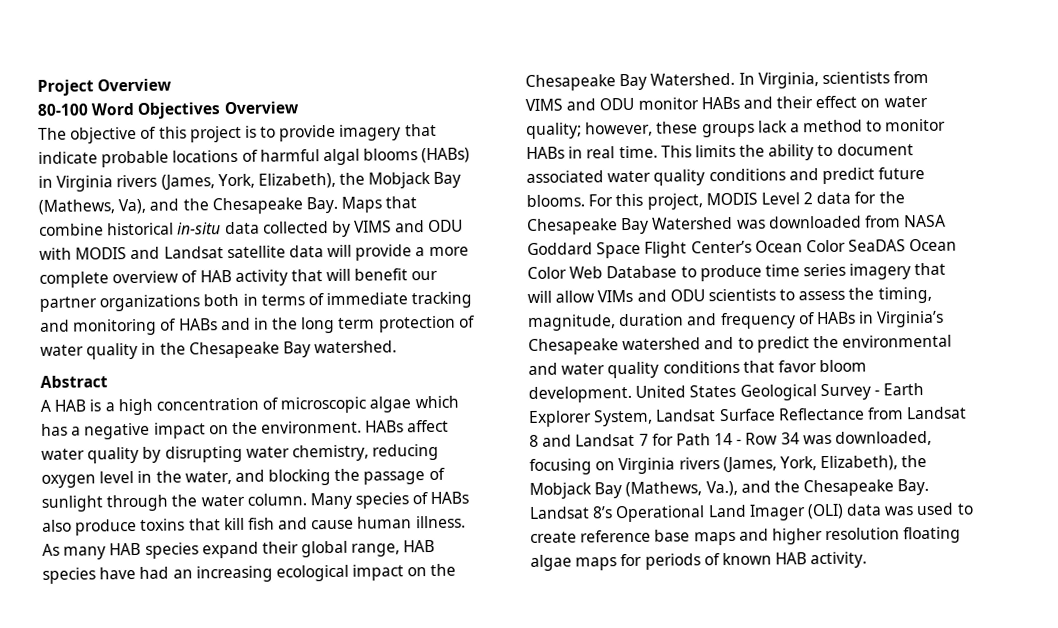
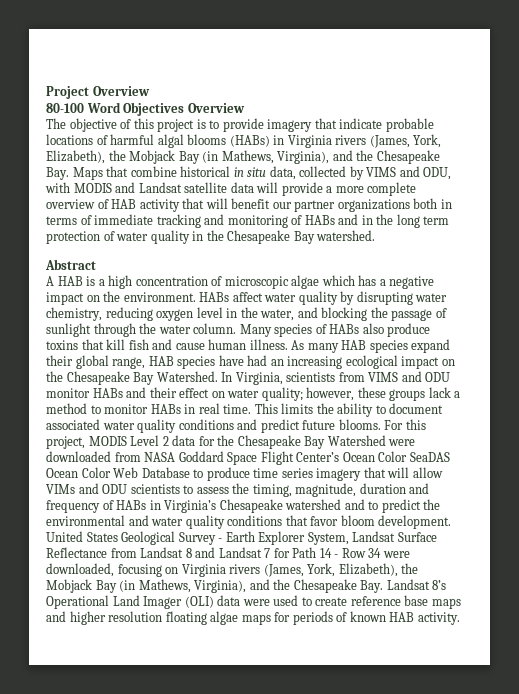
- The objective of this project is to provide imagery that indicate probable locations of harmful algal blooms (HABs) in Virginia rivers (James, York, Elizabeth), the Mobjack Bay (Mathews, Va), and the Chesapeake Bay. Maps that combine historical in-situ data collected by VIMS and ODU with MODIS and Landsat satellite data will provide a more complete overview of HAB activity that will benefit our partner organizations both in terms of immediate tracking and monitoring of HABs and in the long term protection of water quality in the Chesapeake Bay watershed.
+ The objective of this project is to provide imagery that indicate probable locations of harmful algal blooms (HABs) in Virginia rivers (James, York, Elizabeth), the Mobjack Bay (in Mathews, Virginia), and the Chesapeake Bay. Maps that combine historical in situ data, collected by VIMS and ODU, with MODIS and Landsat satellite data will provide a more complete overview of HAB activity that will benefit our partner organizations both in terms of immediate tracking and monitoring of HABs and in the long term protection of water quality in the Chesapeake Bay watershed.
- For this project, MODIS Level 2 data for the Chesapeake Bay Watershed was downloaded from NASA Goddard Space Flight Center’s Ocean Color SeaDAS Ocean Color Web Database to produce time series imagery that will allow VIMs and ODU scientists to assess the timing, magnitude, duration and frequency of HABs in Virginia’s Chesapeake watershed and to predict the environmental and water quality conditions that favor bloom development.
+ For this project, MODIS Level 2 data for the Chesapeake Bay Watershed were downloaded from NASA Goddard Space Flight Center’s Ocean Color SeaDAS Ocean Color Web Database to produce time series imagery that will allow VIMs and ODU scientists to assess the timing, magnitude, duration and frequency of HABs in Virginia’s Chesapeake watershed and to predict the environmental and water quality conditions that favor bloom development.
- United States Geological Survey - Earth Explorer System, Landsat Surface Reflectance from Landsat 8 and Landsat 7 for Path 14 - Row 34 was downloaded, focusing on Virginia rivers (James, York, Elizabeth), the Mobjack Bay (Mathews, Va.), and the Chesapeake Bay. Landsat 8’s Operational Land Imager (OLI) data was used to create reference base maps and higher resolution floating algae maps for periods of known HAB activity.
+ United States Geological Survey - Earth Explorer System, Landsat Surface Reflectance from Landsat 8 and Landsat 7 for Path 14 - Row 34 were downloaded, focusing on Virginia rivers (James, York, Elizabeth), the Mobjack Bay (in Mathews, Virginia), and the Chesapeake Bay. Landsat 8’s Operational Land Imager (OLI) data were used to create reference base maps and higher resolution floating algae maps for periods of known HAB activity.

